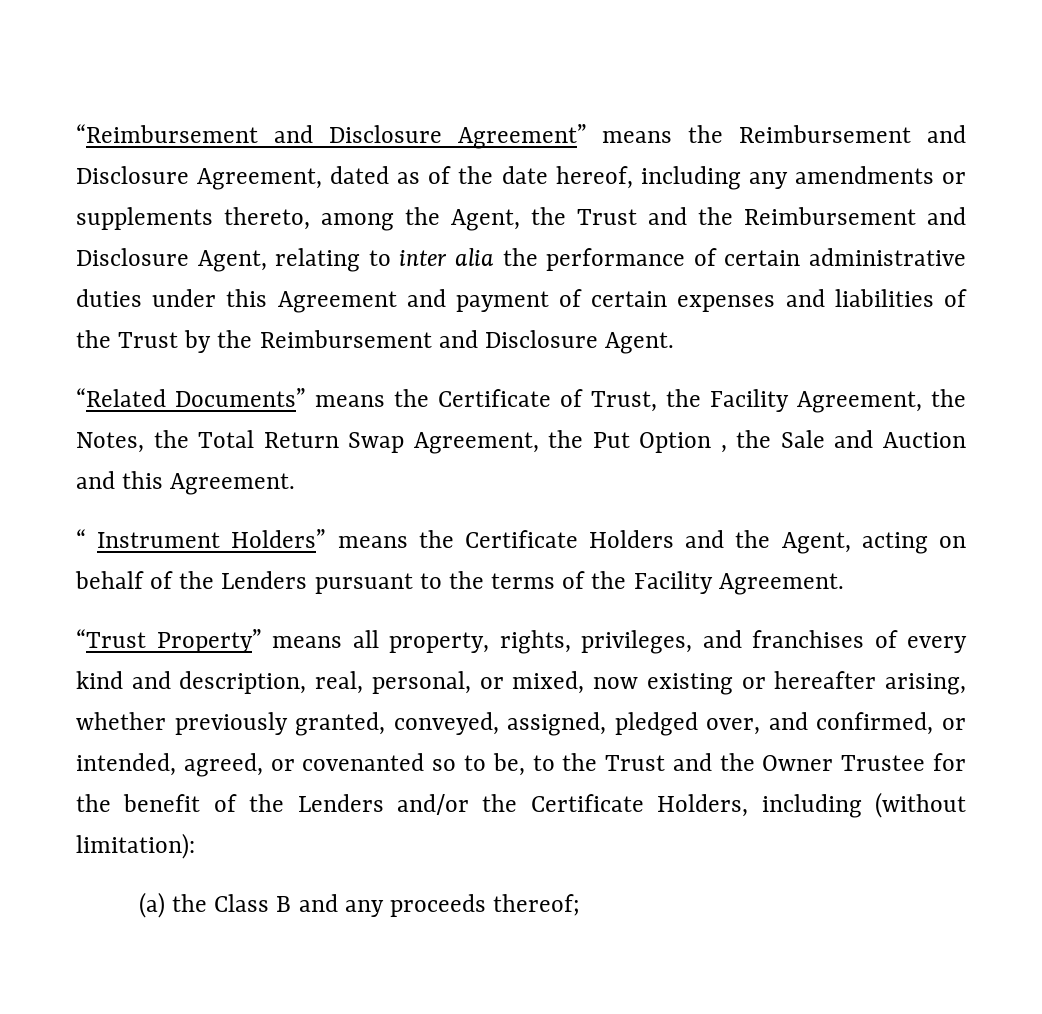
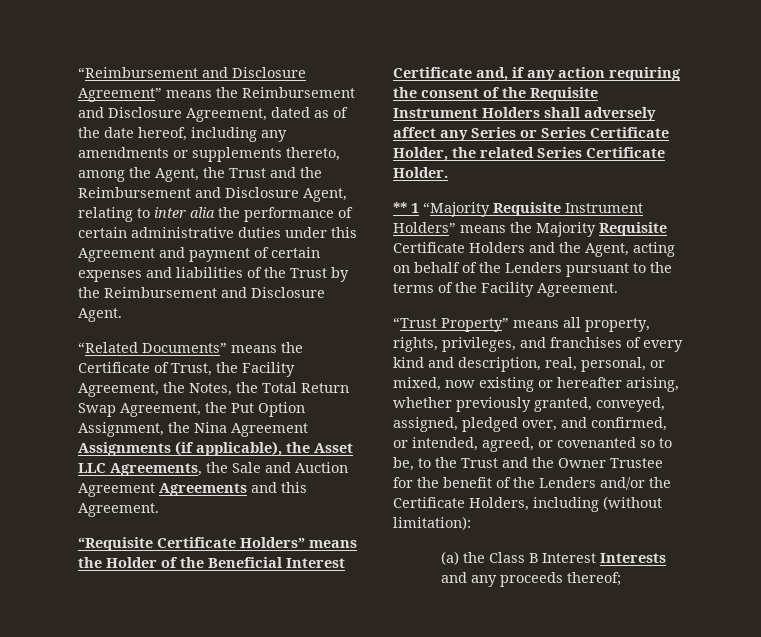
- “Related Documents” means the Certificate of Trust, the Facility Agreement, the Notes, the Total Return Swap Agreement, the Put Option , the Sale and Auction and this Agreement.
+ “Related Documents” means the Certificate of Trust, the Facility Agreement, the Notes, the Total Return Swap Agreement, the Put Option Assignment, the Nina Agreement Assignments (if applicable), the Asset LLC Agreements, the Sale and Auction Agreement Agreements and this Agreement.
- “ Instrument Holders” means the Certificate Holders and the Agent, acting on behalf of the Lenders pursuant to the terms of the Facility Agreement.
+ “Requisite Certificate Holders” means the Holder of the Beneficial Interest Certificate and, if any action requiring the consent of the Requisite Instrument Holders shall adversely affect any Series or Series Certificate Holder, the related Series Certificate Holder.
+ ** 1 “Majority Requisite Instrument Holders” means the Majority Requisite Certificate Holders and the Agent, acting on behalf of the Lenders pursuant to the terms of the Facility Agreement.
- (a) the Class B and any proceeds thereof;
+ (a) the Class B Interest Interests and any proceeds thereof;

